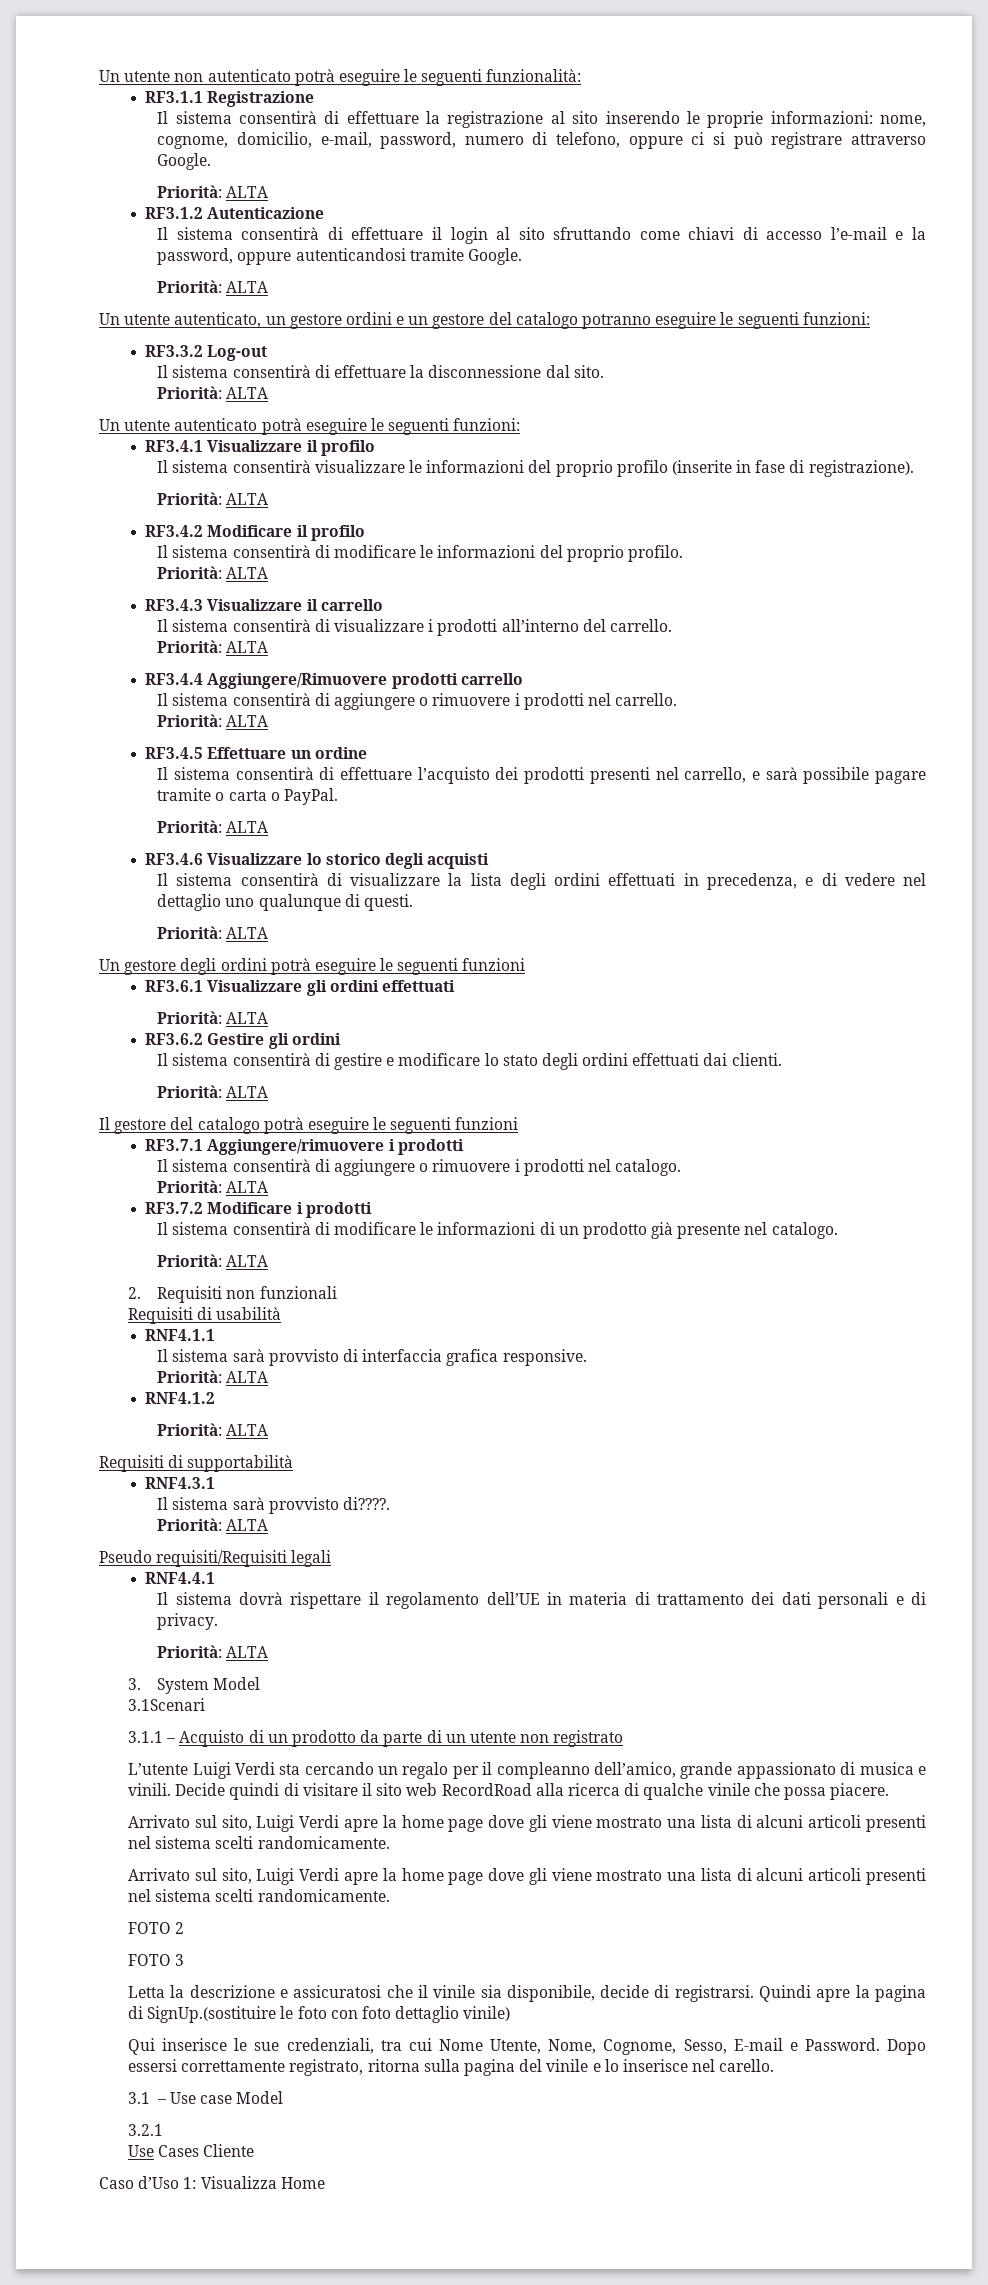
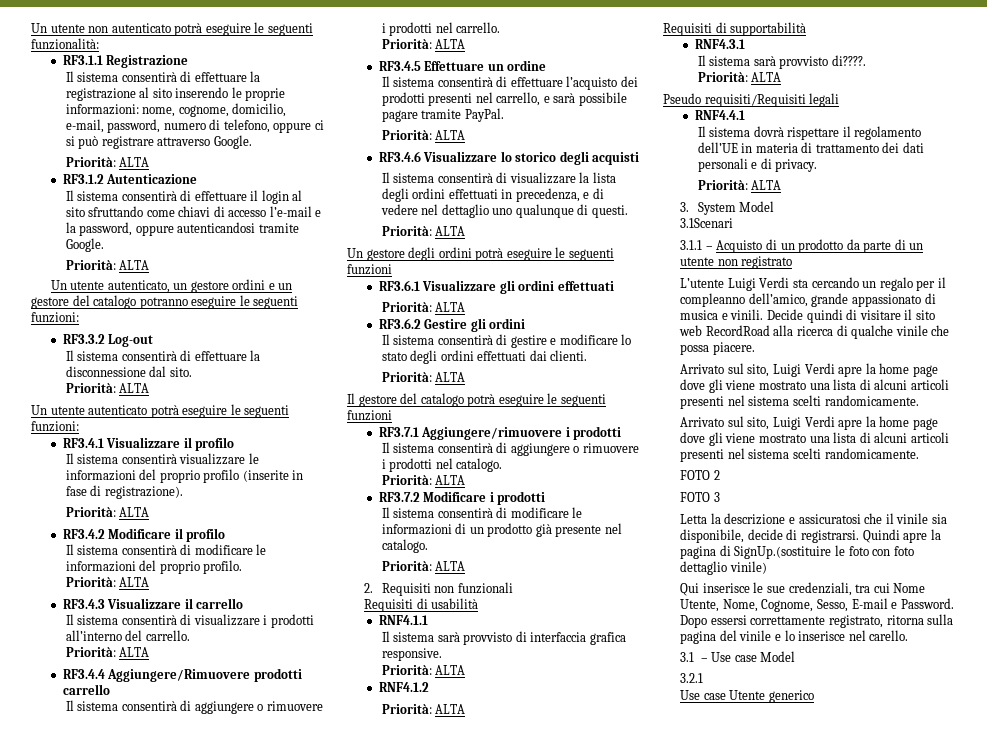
- Il sistema consentirà di effettuare l’acquisto dei prodotti presenti nel carrello, e sarà possibile pagare tramite o carta o PayPal.
+ Il sistema consentirà di effettuare l’acquisto dei prodotti presenti nel carrello, e sarà possibile pagare tramite PayPal.
- Use Cases Cliente
- Caso d’Uso 1: Visualizza Home
+ Use case Utente generico

